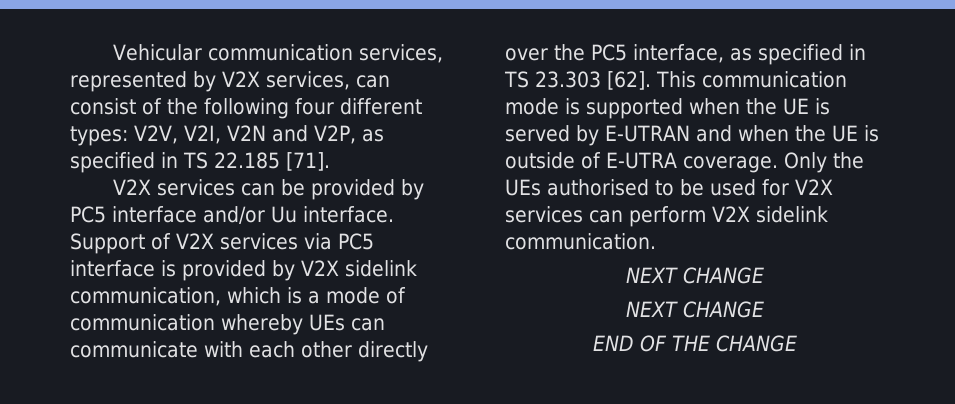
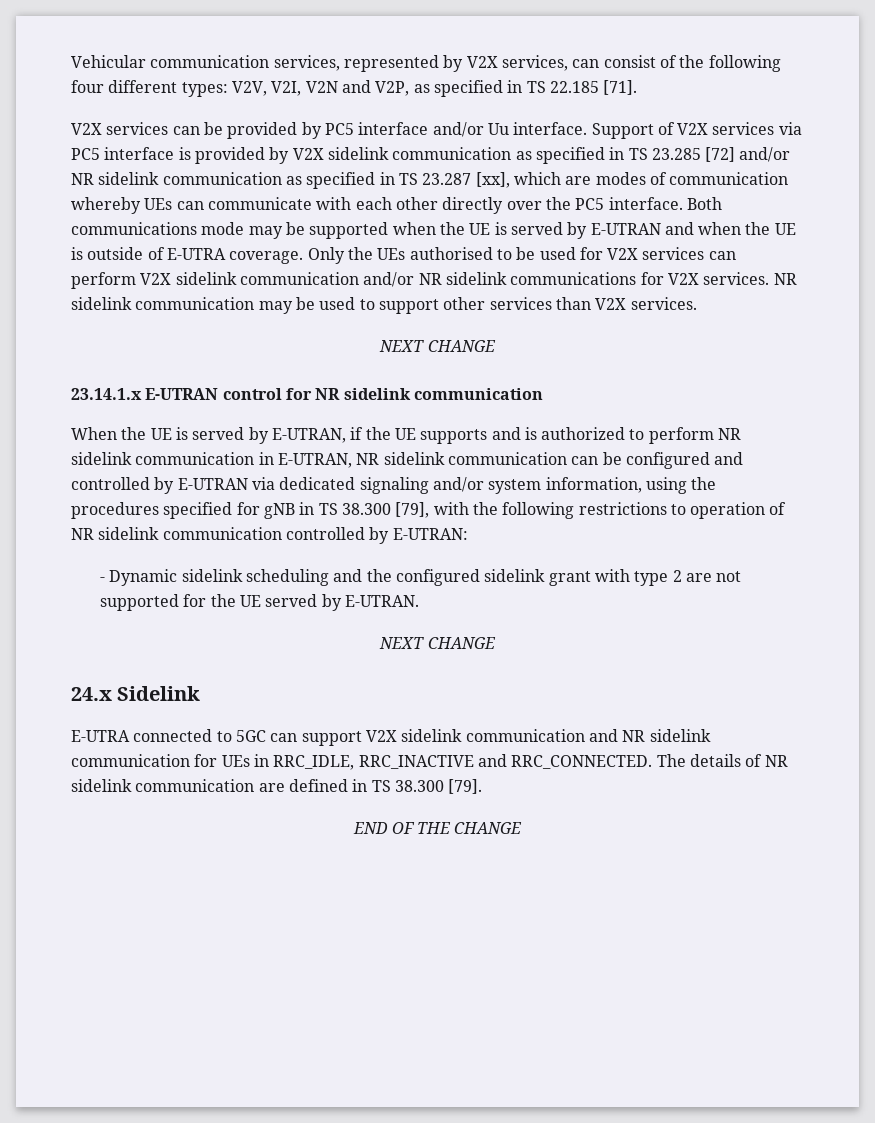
- Support of V2X services via PC5 interface is provided by V2X sidelink communication, which is a mode of communication whereby UEs can communicate with each other directly over the PC5 interface, as specified in TS 23.303 [62]. This communication mode is supported when the UE is served by E-UTRAN and when the UE is outside of E-UTRA coverage.
+ Support of V2X services via PC5 interface is provided by V2X sidelink communication as specified in TS 23.285 [72] and/or NR sidelink communication as specified in TS 23.287 [xx], which are modes of communication whereby UEs can communicate with each other directly over the PC5 interface. Both communications mode may be supported when the UE is served by E-UTRAN and when the UE is outside of E-UTRA coverage.
- Only the UEs authorised to be used for V2X services can perform V2X sidelink communication.
+ Only the UEs authorised to be used for V2X services can perform V2X sidelink communication and/or NR sidelink communications for V2X services. NR sidelink communication may be used to support other services than V2X services.
  NEXT CHANGE
+ 23.14.1.x E-UTRAN control for NR sidelink communication
+ When the UE is served by E-UTRAN, if the UE supports and is authorized to perform NR sidelink communication in E-UTRAN, NR sidelink communication can be configured and controlled by E-UTRAN via dedicated signaling and/or system information, using the procedures specified for gNB in TS 38.300 [79], with the following restrictions to operation of NR sidelink communication controlled by E-UTRAN:
+ - Dynamic sidelink scheduling and the configured sidelink grant with type 2 are not supported for the UE served by E-UTRAN.
  NEXT CHANGE
+ 24.x Sidelink
+ E-UTRA connected to 5GC can support V2X sidelink communication and NR sidelink communication for UEs in RRC_IDLE, RRC_INACTIVE and RRC_CONNECTED. The details of NR sidelink communication are defined in TS 38.300 [79].

